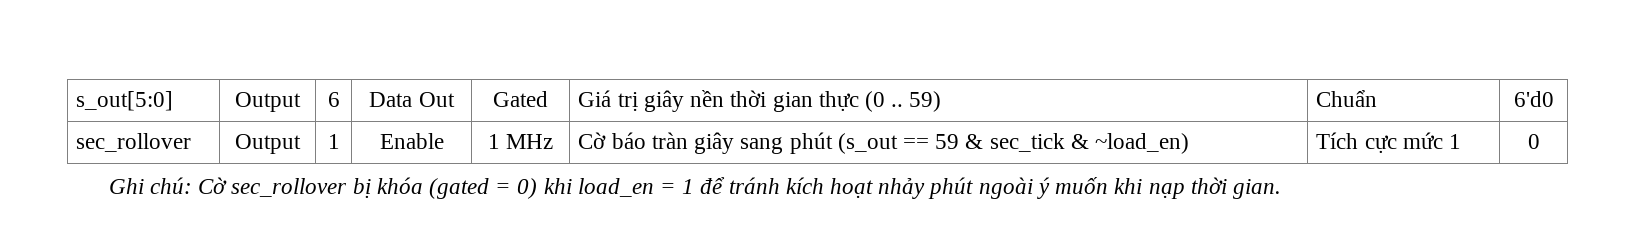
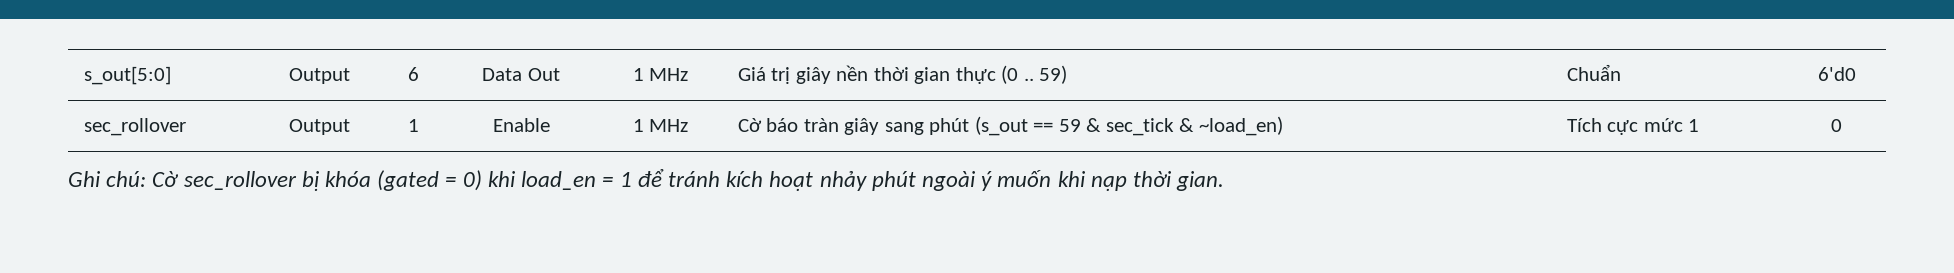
- s_out[5:0] | Output | 6 | Data Out | Gated | Giá trị giây nền thời gian thực (0 .. 59) | Chuẩn | 6'd0
+ s_out[5:0] | Output | 6 | Data Out | 1 MHz | Giá trị giây nền thời gian thực (0 .. 59) | Chuẩn | 6'd0

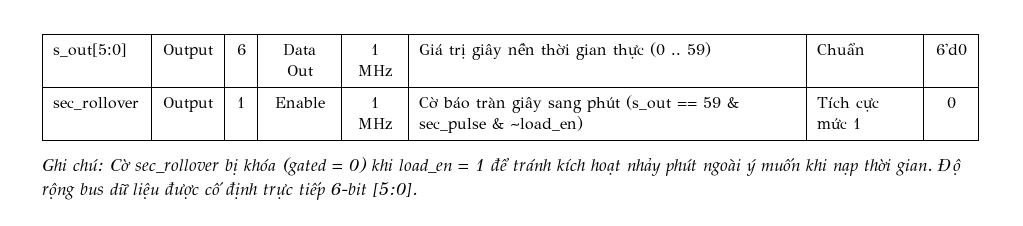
- sec_rollover | Output | 1 | Enable | 1 MHz | Cờ báo tràn giây sang phút (s_out == 59 & sec_tick & ~load_en) | Tích cực mức 1 | 0
+ sec_rollover | Output | 1 | Enable | 1 MHz | Cờ báo tràn giây sang phút (s_out == 59 & sec_pulse & ~load_en) | Tích cực mức 1 | 0
+ Độ rộng bus dữ liệu được cố định trực tiếp 6-bit [5:0].

